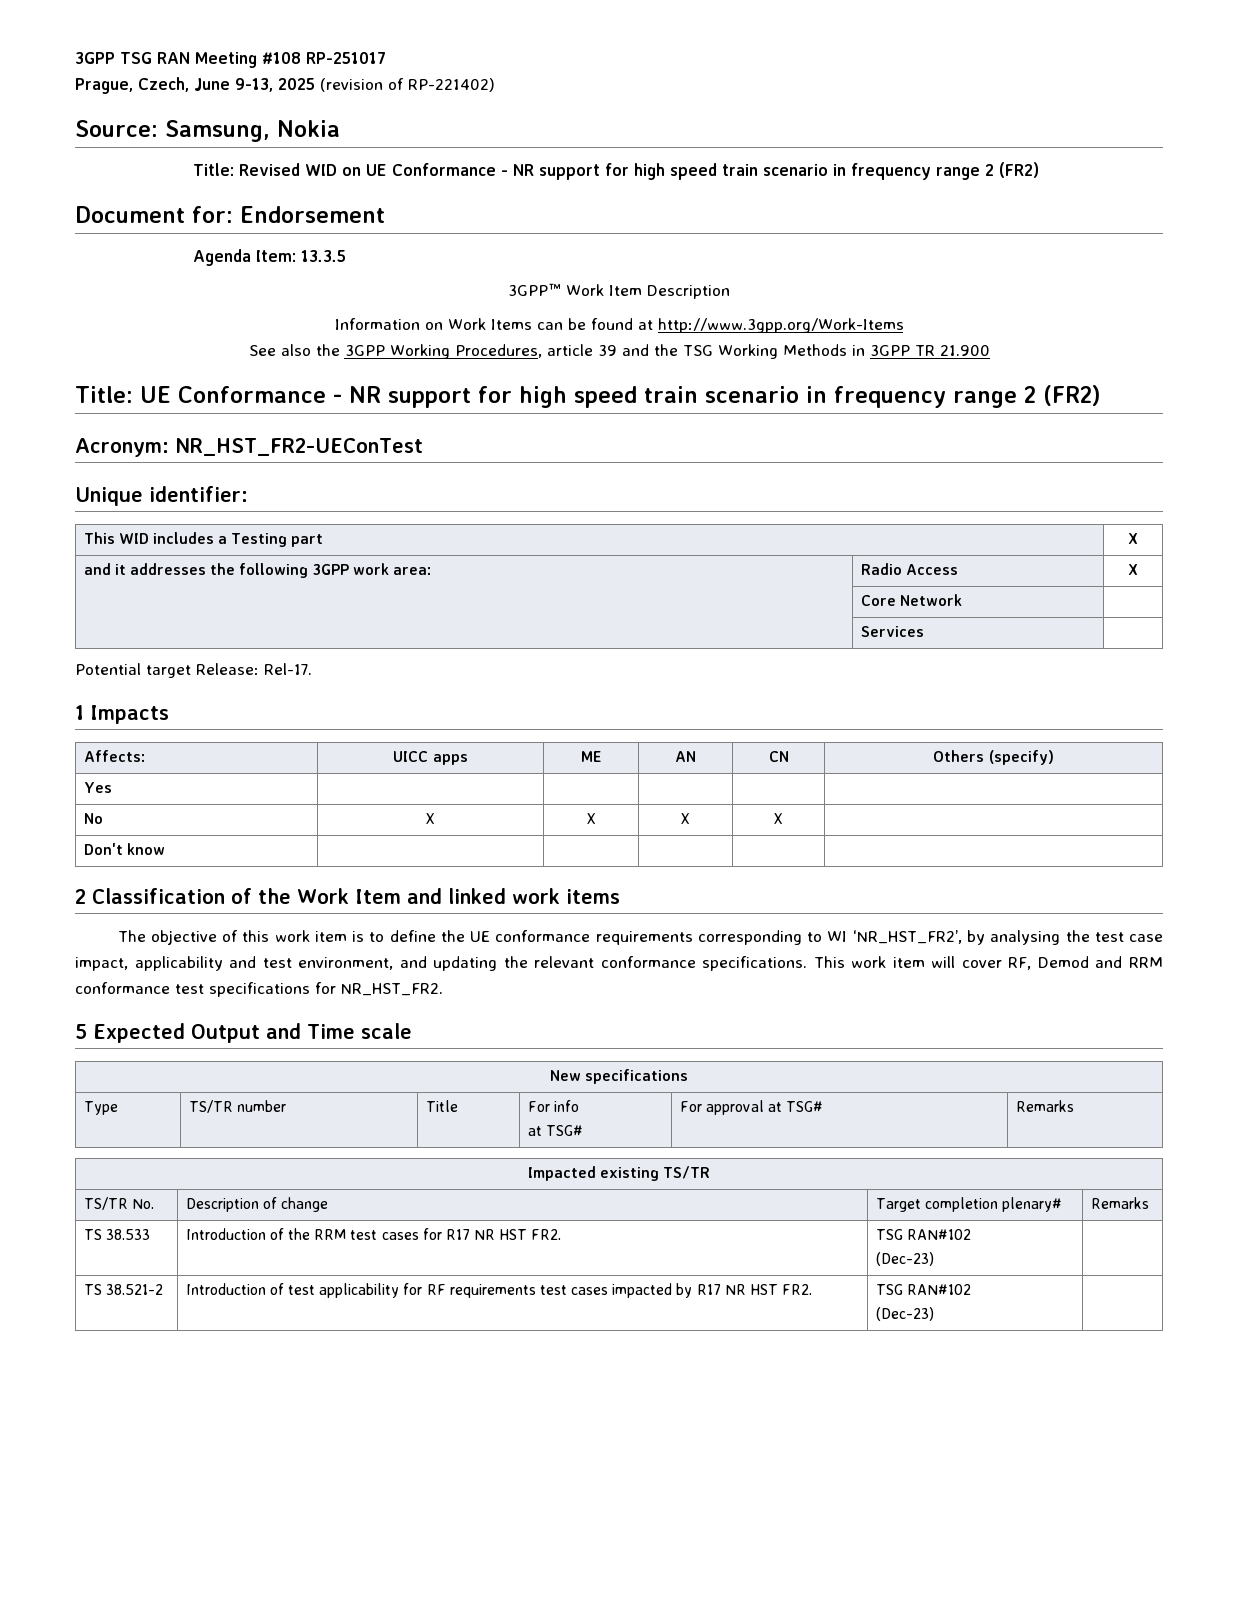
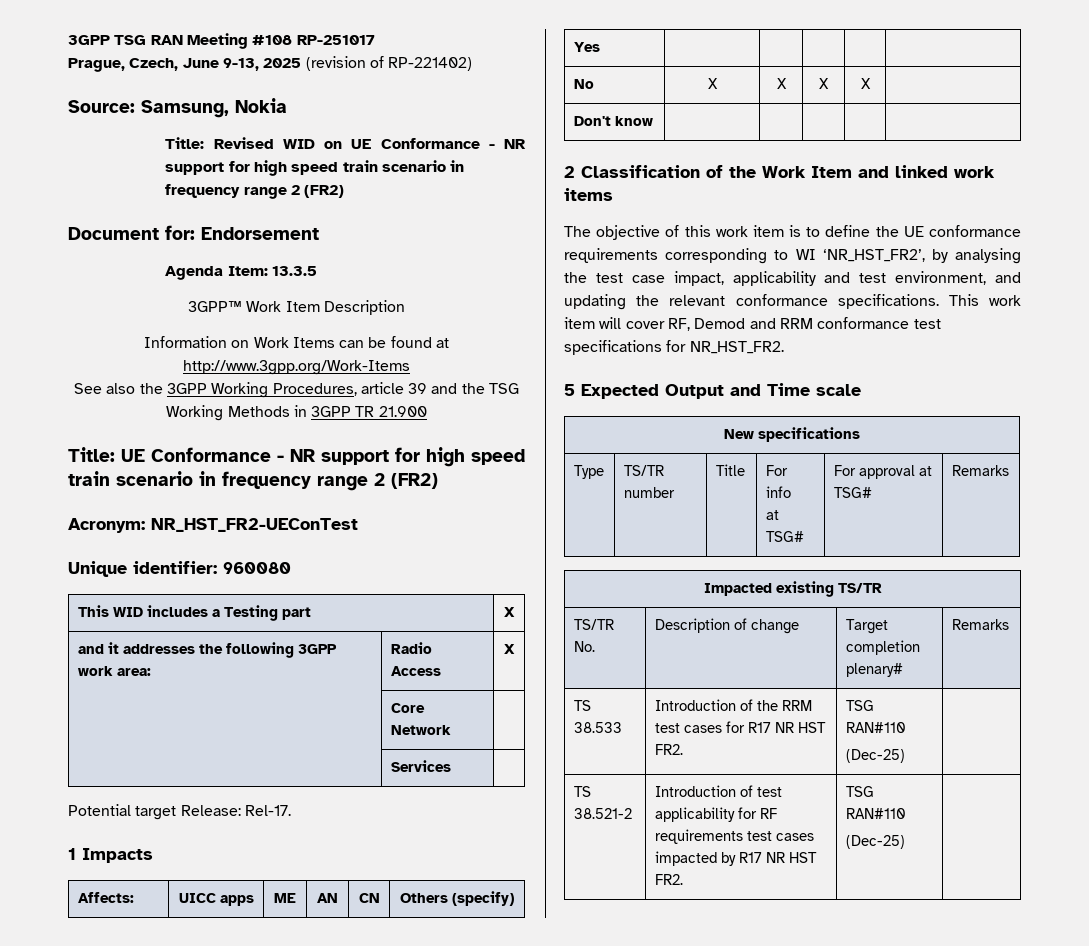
- Unique identifier:
+ Unique identifier: 960080
- TS 38.533 | Introduction of the RRM test cases for R17 NR HST FR2. | TSG RAN#102
- (Dec-23) |
+ TS 38.533 | Introduction of the RRM test cases for R17 NR HST FR2. | TSG RAN#110
+ (Dec-25) |
- TS 38.521-2 | Introduction of test applicability for RF requirements test cases impacted by R17 NR HST FR2. | TSG RAN#102
- (Dec-23) |
+ TS 38.521-2 | Introduction of test applicability for RF requirements test cases impacted by R17 NR HST FR2. | TSG RAN#110
+ (Dec-25) |

